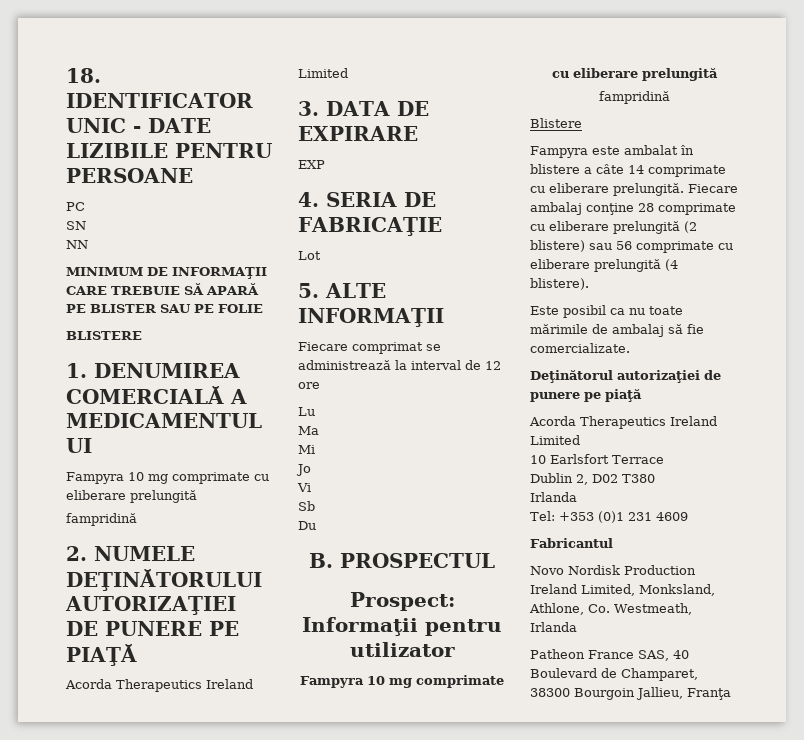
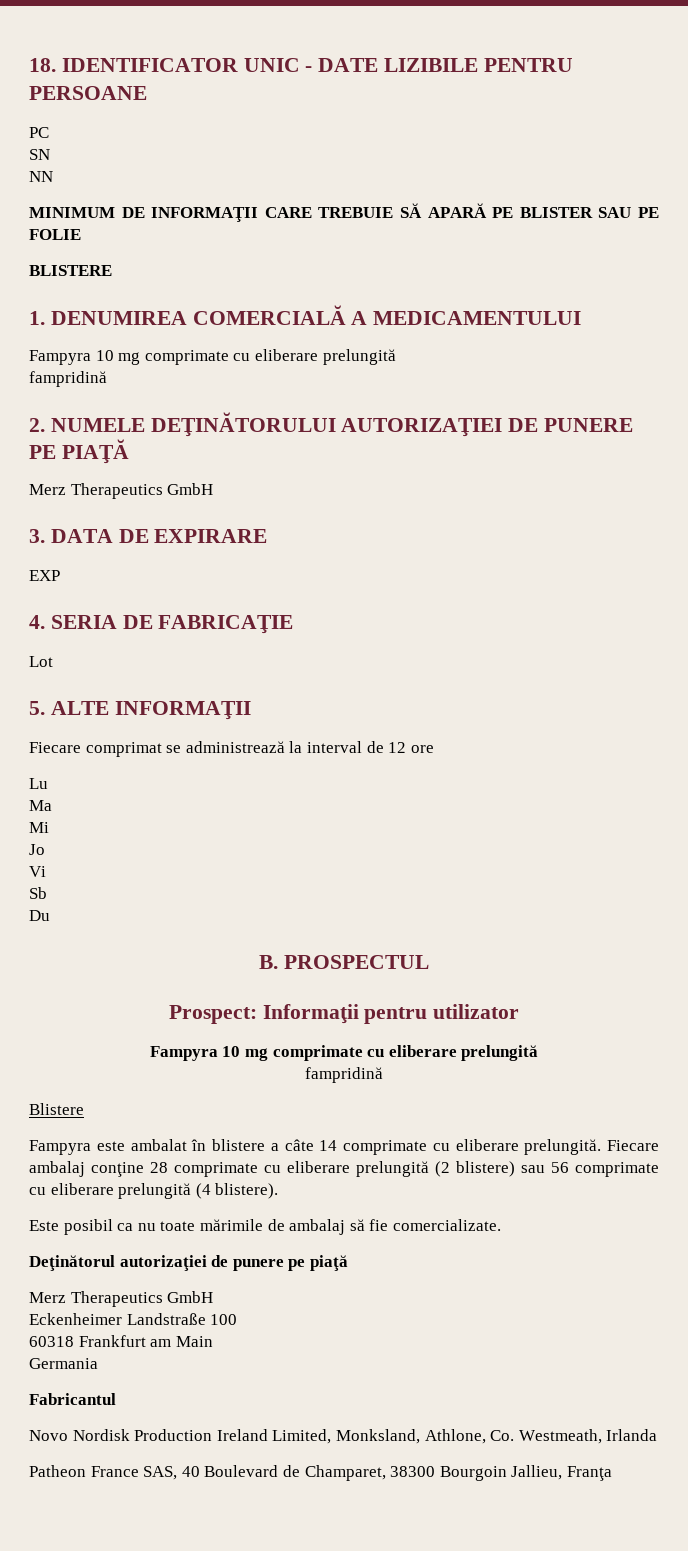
  2. NUMELE DEŢINĂTORULUI AUTORIZAŢIEI DE PUNERE PE PIAŢĂ
- Acorda Therapeutics Ireland Limited
+ Merz Therapeutics GmbH
  Deţinătorul autorizaţiei de punere pe piaţă
- Acorda Therapeutics Ireland Limited
- 10 Earlsfort Terrace
- Dublin 2, D02 T380
- Irlanda
- Tel: +353 (0)1 231 4609
+ Merz Therapeutics GmbH
+ Eckenheimer Landstraße 100
+ 60318 Frankfurt am Main
+ Germania

